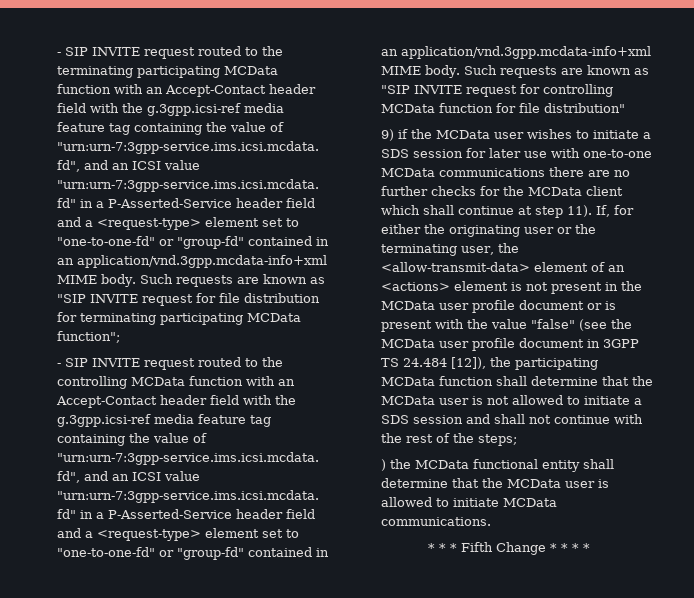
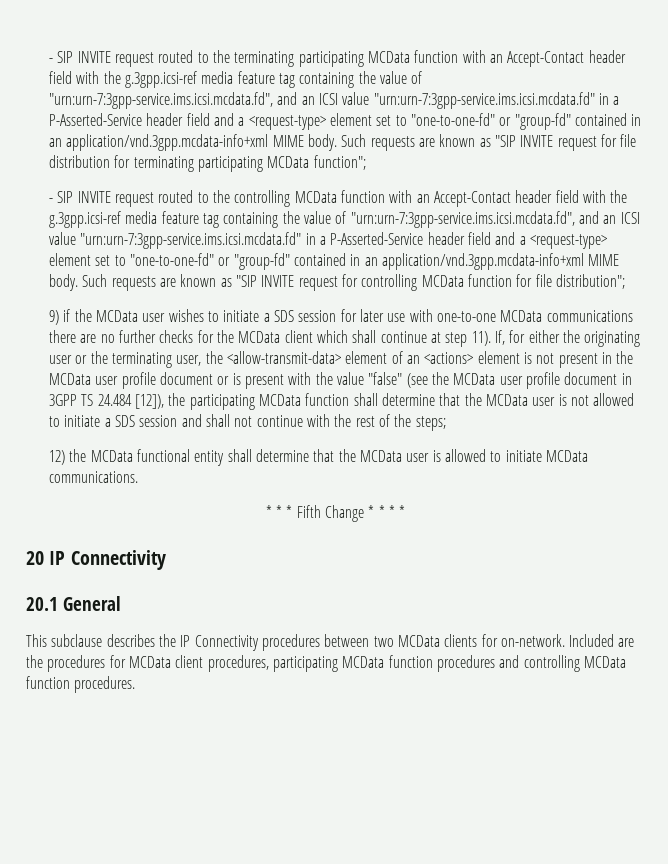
- Such requests are known as "SIP INVITE request for controlling MCData function for file distribution"
+ Such requests are known as "SIP INVITE request for controlling MCData function for file distribution";
- ) the MCData functional entity shall determine that the MCData user is allowed to initiate MCData communications.
+ 12) the MCData functional entity shall determine that the MCData user is allowed to initiate MCData communications.
+ 20 IP Connectivity
+ 20.1 General
+ This subclause describes the IP Connectivity procedures between two MCData clients for on-network. Included are the procedures for MCData client procedures, participating MCData function procedures and controlling MCData function procedures.

